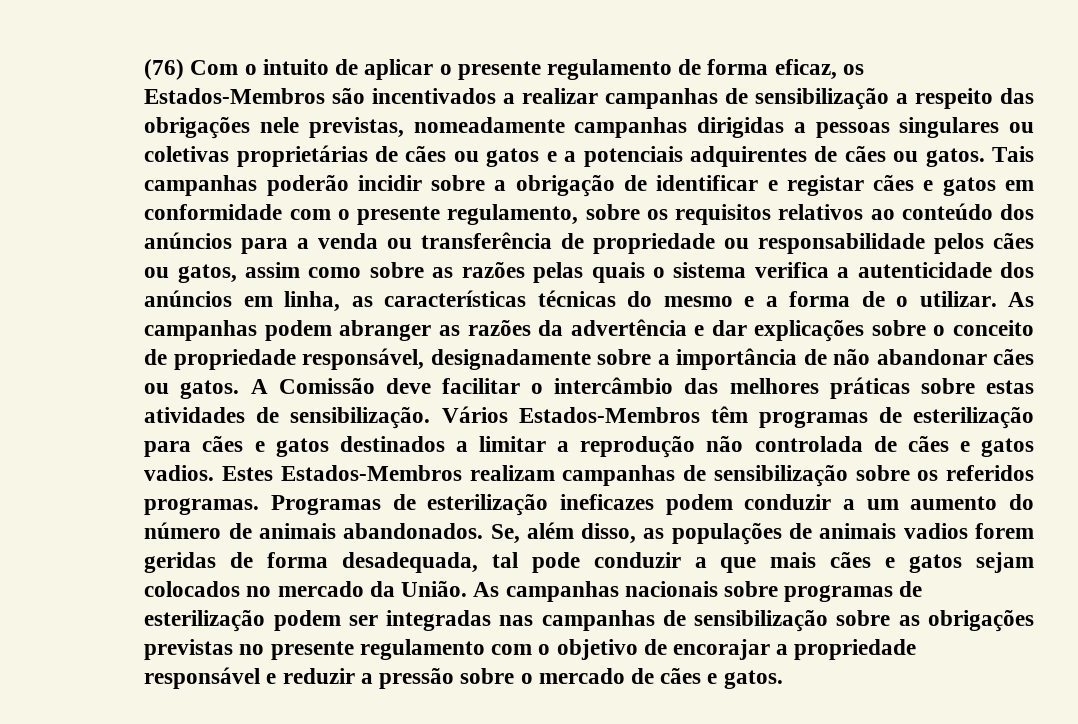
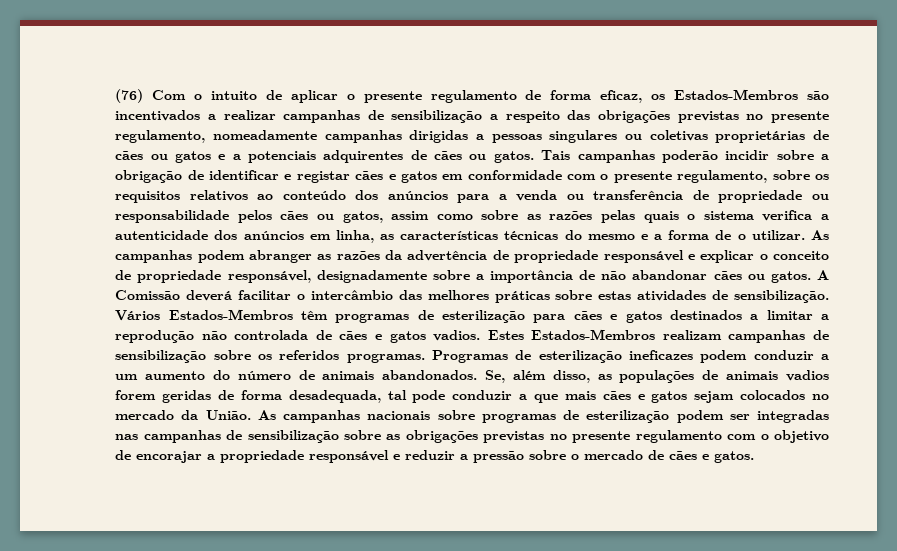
- (76) Com o intuito de aplicar o presente regulamento de forma eficaz, os Estados-Membros são incentivados a realizar campanhas de sensibilização a respeito das obrigações nele previstas, nomeadamente campanhas dirigidas a pessoas singulares ou coletivas proprietárias de cães ou gatos e a potenciais adquirentes de cães ou gatos.
+ (76) Com o intuito de aplicar o presente regulamento de forma eficaz, os Estados-Membros são incentivados a realizar campanhas de sensibilização a respeito das obrigações previstas no presente regulamento, nomeadamente campanhas dirigidas a pessoas singulares ou coletivas proprietárias de cães ou gatos e a potenciais adquirentes de cães ou gatos.
- As campanhas podem abranger as razões da advertência e dar explicações sobre o conceito de propriedade responsável, designadamente sobre a importância de não abandonar cães ou gatos.
+ As campanhas podem abranger as razões da advertência de propriedade responsável e explicar o conceito de propriedade responsável, designadamente sobre a importância de não abandonar cães ou gatos.
- A Comissão deve facilitar o intercâmbio das melhores práticas sobre estas atividades de sensibilização.
+ A Comissão deverá facilitar o intercâmbio das melhores práticas sobre estas atividades de sensibilização.

